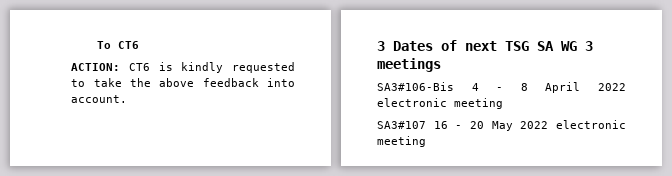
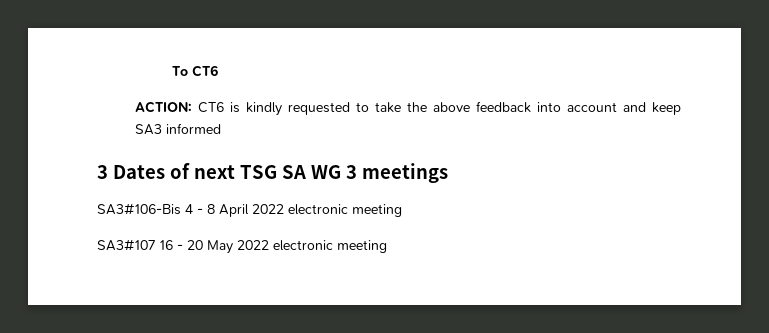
- ACTION: CT6 is kindly requested to take the above feedback into account.
+ ACTION: CT6 is kindly requested to take the above feedback into account and keep SA3 informed

